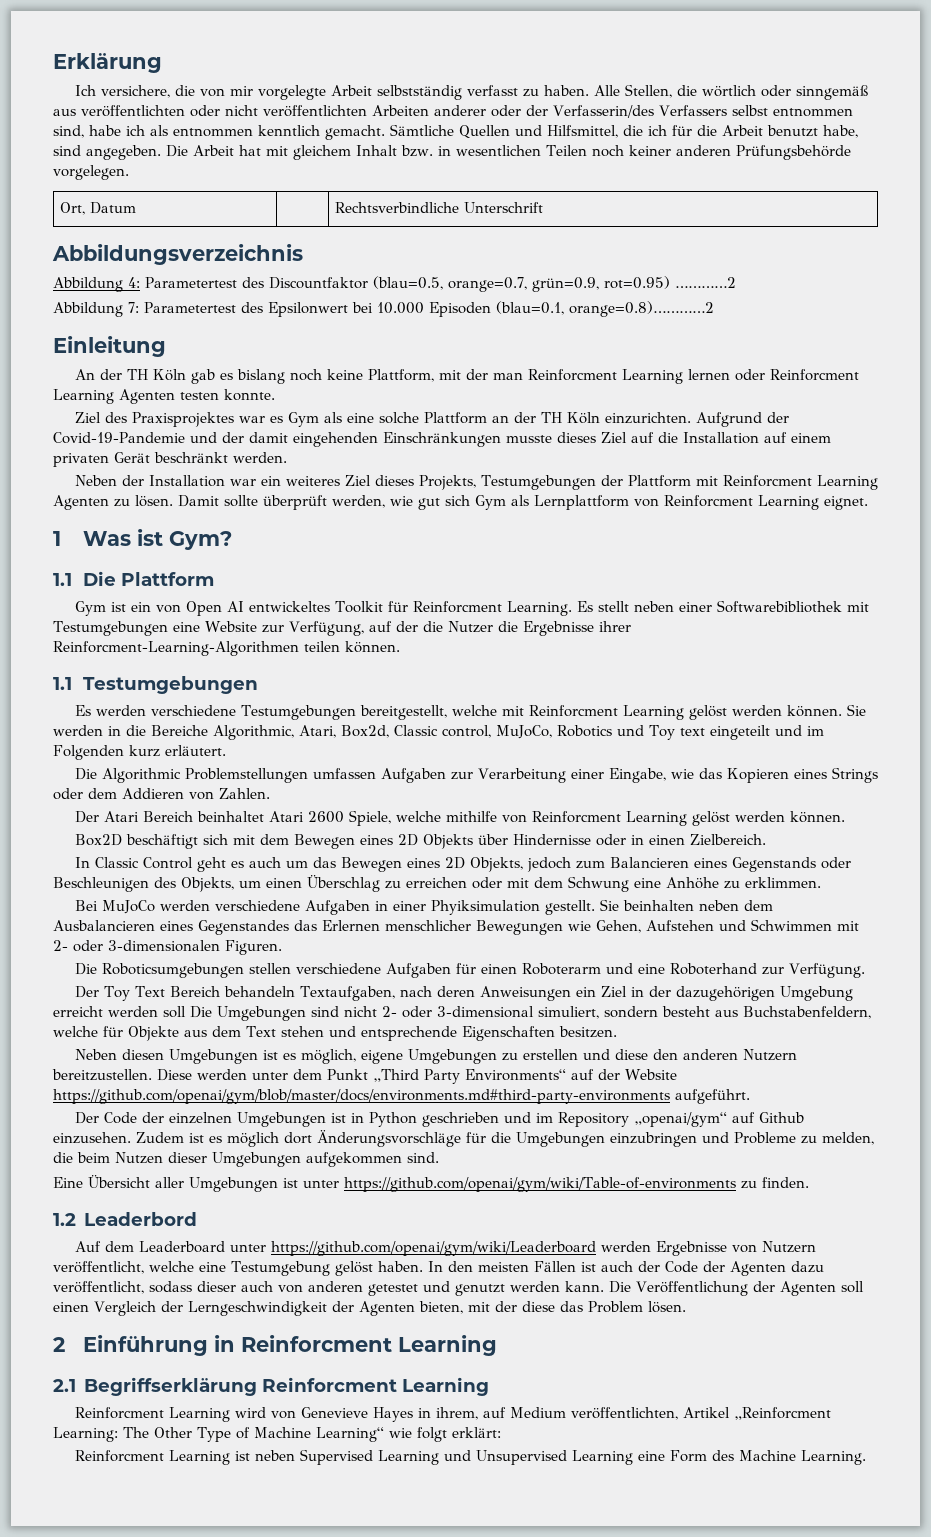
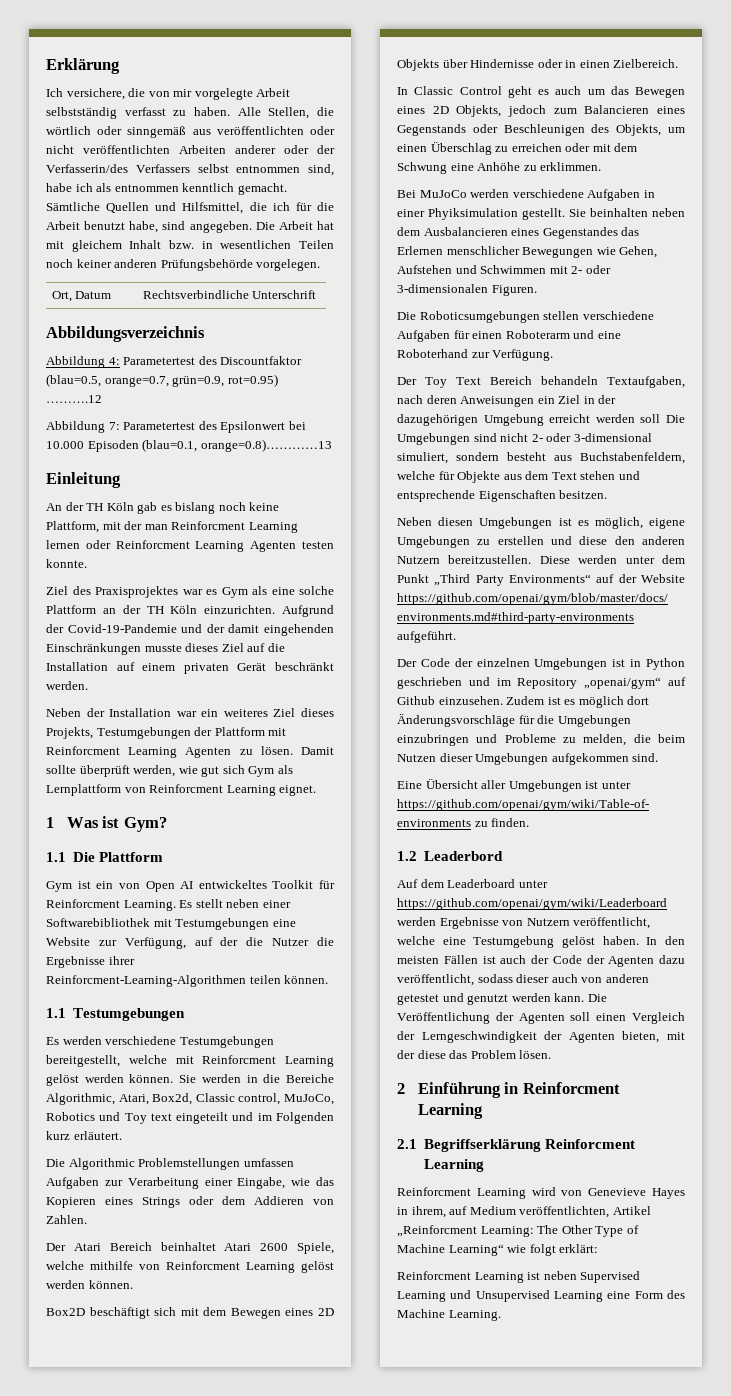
- Abbildung 4: Parametertest des Discountfaktor (blau=0.5, orange=0.7, grün=0.9, rot=0.95) …………2
+ Abbildung 4: Parametertest des Discountfaktor (blau=0.5, orange=0.7, grün=0.9, rot=0.95) ……….12
- Abbildung 7: Parametertest des Epsilonwert bei 10.000 Episoden (blau=0.1, orange=0.8)…………2
+ Abbildung 7: Parametertest des Epsilonwert bei 10.000 Episoden (blau=0.1, orange=0.8)…………13

